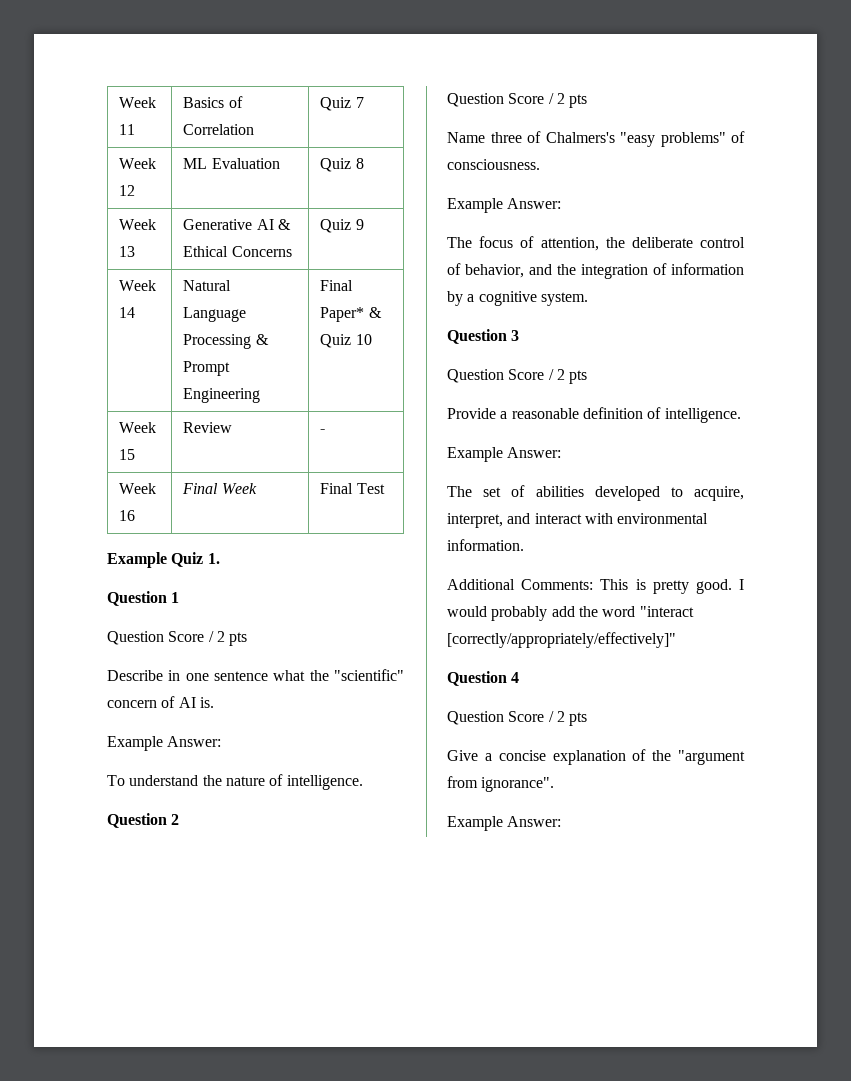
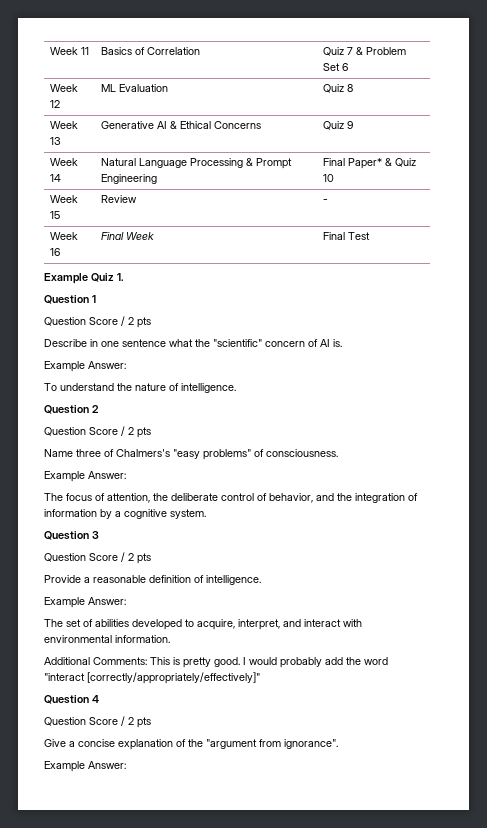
- Week 11 | Basics of Correlation | Quiz 7
+ Week 11 | Basics of Correlation | Quiz 7 & Problem Set 6

